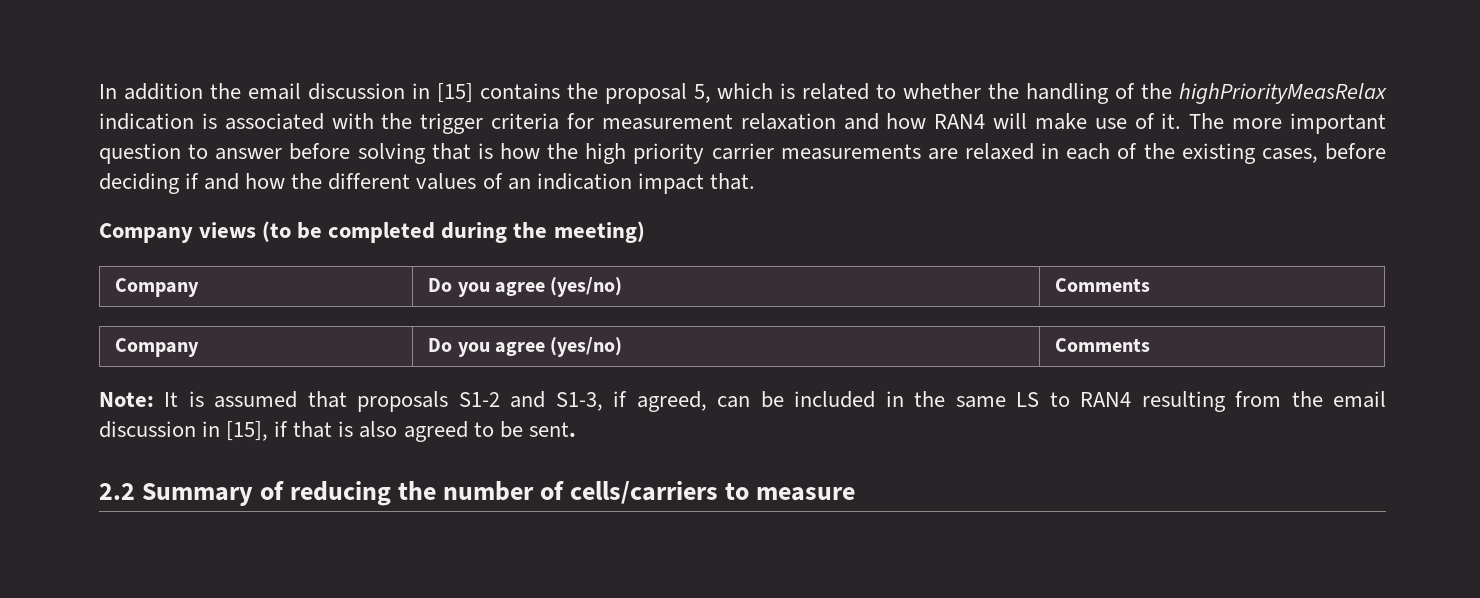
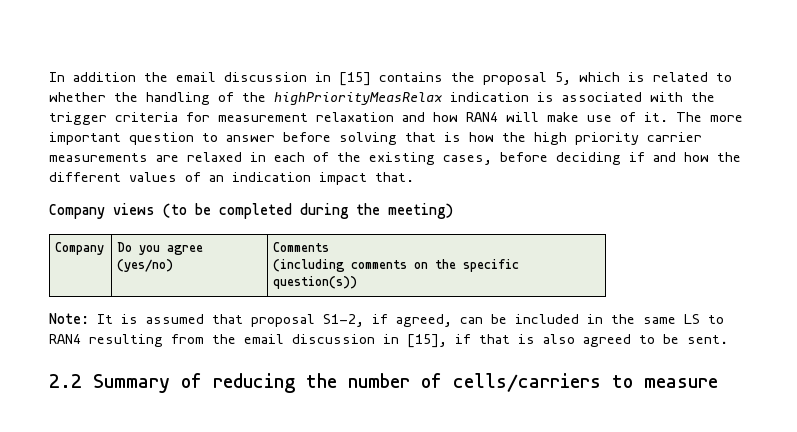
  Company views (to be completed during the meeting)
  Company | Do you agree (yes/no) | Comments
- Company | Do you agree (yes/no) | Comments
+ (including comments on the specific question(s))
- Note: It is assumed that proposals S1-2 and S1-3, if agreed, can be included in the same LS to RAN4 resulting from the email discussion in [15], if that is also agreed to be sent.
+ Note: It is assumed that proposal S1-2, if agreed, can be included in the same LS to RAN4 resulting from the email discussion in [15], if that is also agreed to be sent.

